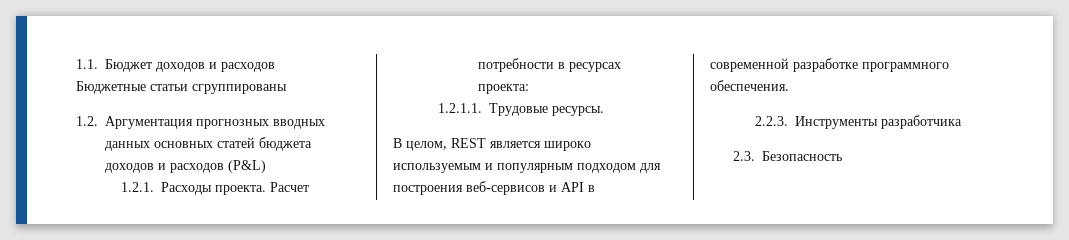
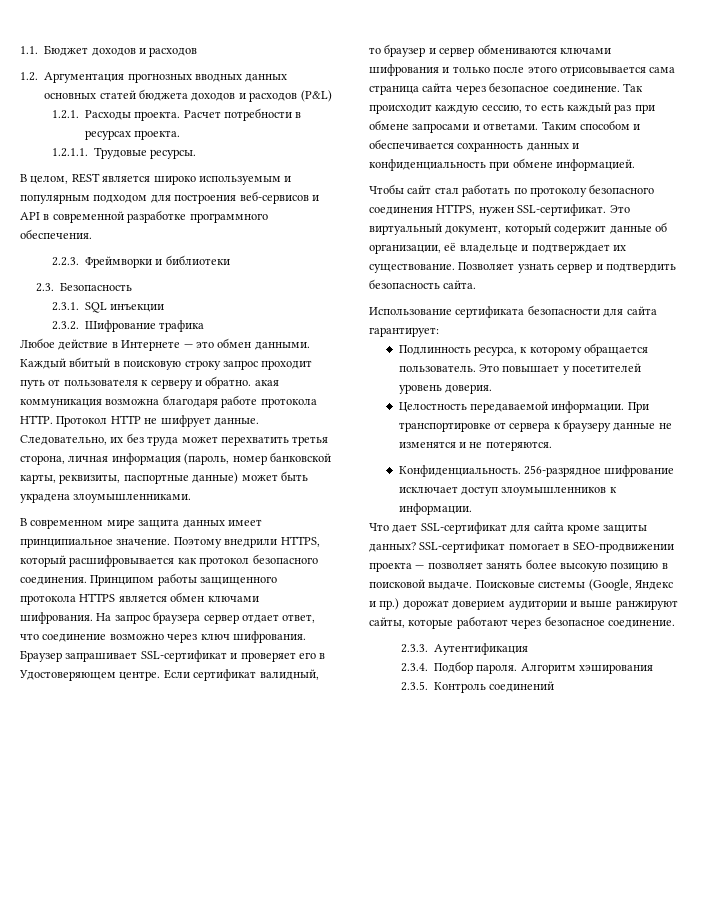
- Бюджетные статьи сгруппированы
- Расчет потребности в ресурсах проекта:
+ Расчет потребности в ресурсах проекта.
- 2.2.3. Инструменты разработчика
+ 2.2.3. Фреймворки и библиотеки
+ 2.3.1. SQL инъекции
+ 2.3.2. Шифрование трафика
+ Любое действие в Интернете — это обмен данными. Каждый вбитый в поисковую строку запрос проходит путь от пользователя к серверу и обратно. акая коммуникация возможна благодаря работе протокола HTTP. Протокол HTTP не шифрует данные. Следовательно, их без труда может перехватить третья сторона, личная информация (пароль, номер банковской карты, реквизиты, паспортные данные) может быть украдена злоумышленниками.
+ В современном мире защита данных имеет принципиальное значение. Поэтому внедрили HTTPS, который расшифровывается как протокол безопасного соединения. Принципом работы защищенного протокола HTTPS является обмен ключами шифрования. На запрос браузера сервер отдает ответ, что соединение возможно через ключ шифрования. Браузер запрашивает SSL-сертификат и проверяет его в Удостоверяющем центре. Если сертификат валидный, то браузер и сервер обмениваются ключами шифрования и только после этого отрисовывается сама страница сайта через безопасное соединение. Так происходит каждую сессию, то есть каждый раз при обмене запросами и ответами. Таким способом и обеспечивается сохранность данных и конфиденциальность при обмене информацией.
+ Чтобы сайт стал работать по протоколу безопасного соединения HТТPS, нужен SSL-сертификат. Это виртуальный документ, который содержит данные об организации, её владельце и подтверждает их существование. Позволяет узнать сервер и подтвердить безопасность сайта.
+ Использование сертификата безопасности для сайта гарантирует:
+ Подлинность ресурса, к которому обращается пользователь. Это повышает у посетителей уровень доверия.
+ Целостность передаваемой информации. При транспортировке от сервера к браузеру данные не изменятся и не потеряются.
+ Конфиденциальность. 256-разрядное шифрование исключает доступ злоумышленников к информации.
+ Что дает SSL-сертификат для сайта кроме защиты данных? SSL-сертификат помогает в SEO-продвижении проекта — позволяет занять более высокую позицию в поисковой выдаче. Поисковые системы (Google, Яндекс и пр.) дорожат доверием аудитории и выше ранжируют сайты, которые работают через безопасное соединение.
+ 2.3.3. Аутентификация
+ 2.3.4. Подбор пароля. Алгоритм хэширования
+ 2.3.5. Контроль соединений

